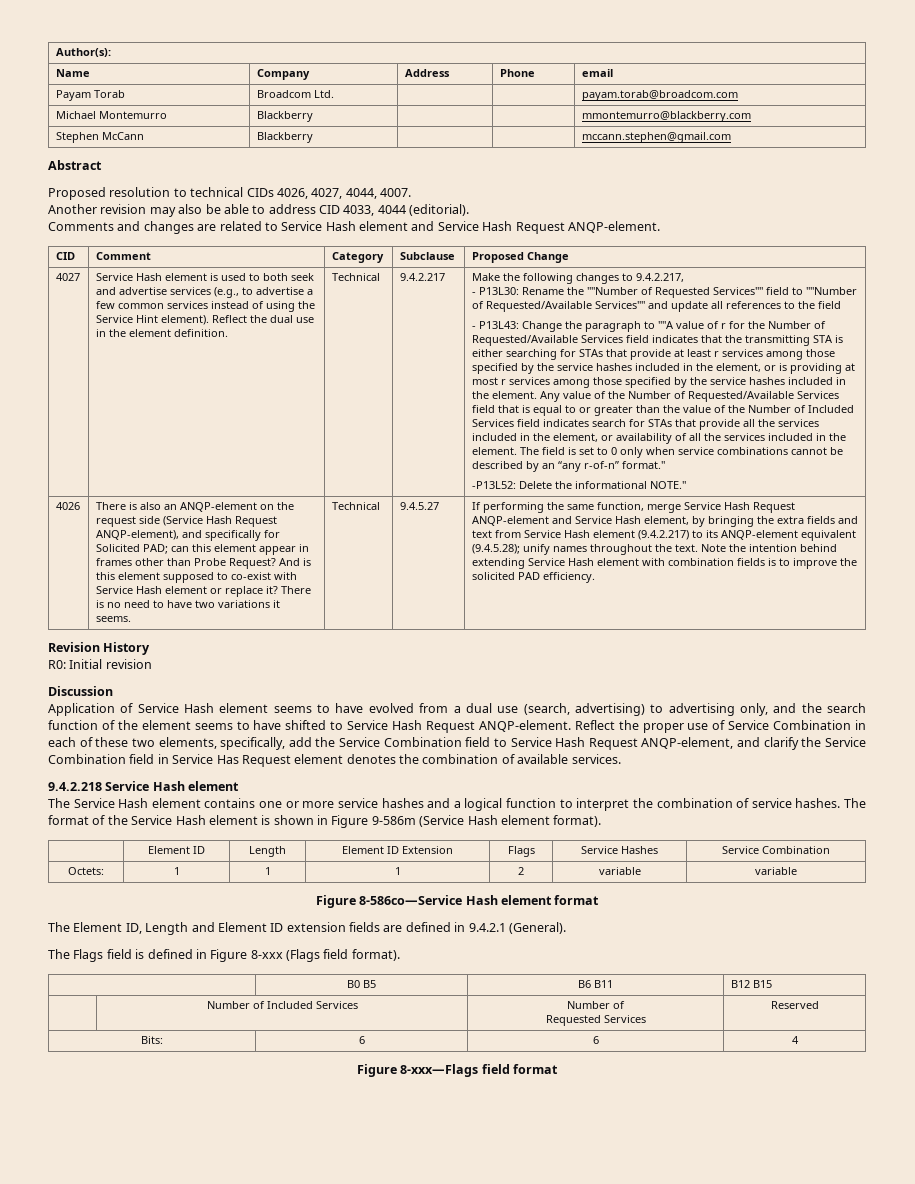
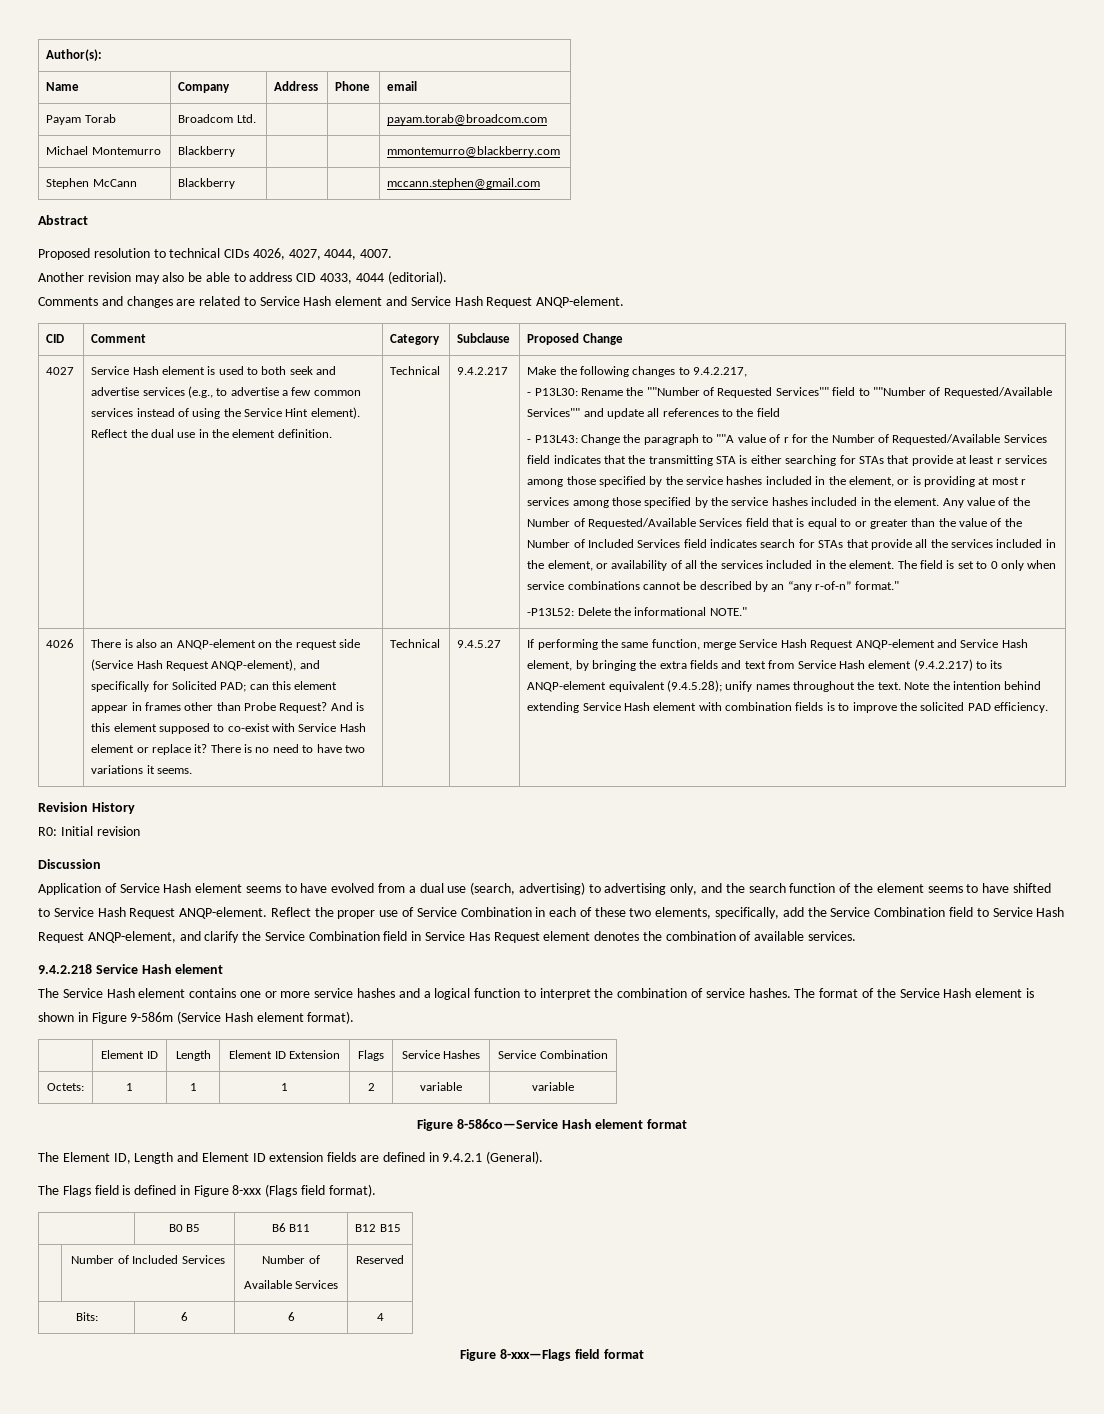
  | Number of Included Services | Number of
- Requested Services | Reserved
+ Available Services | Reserved

